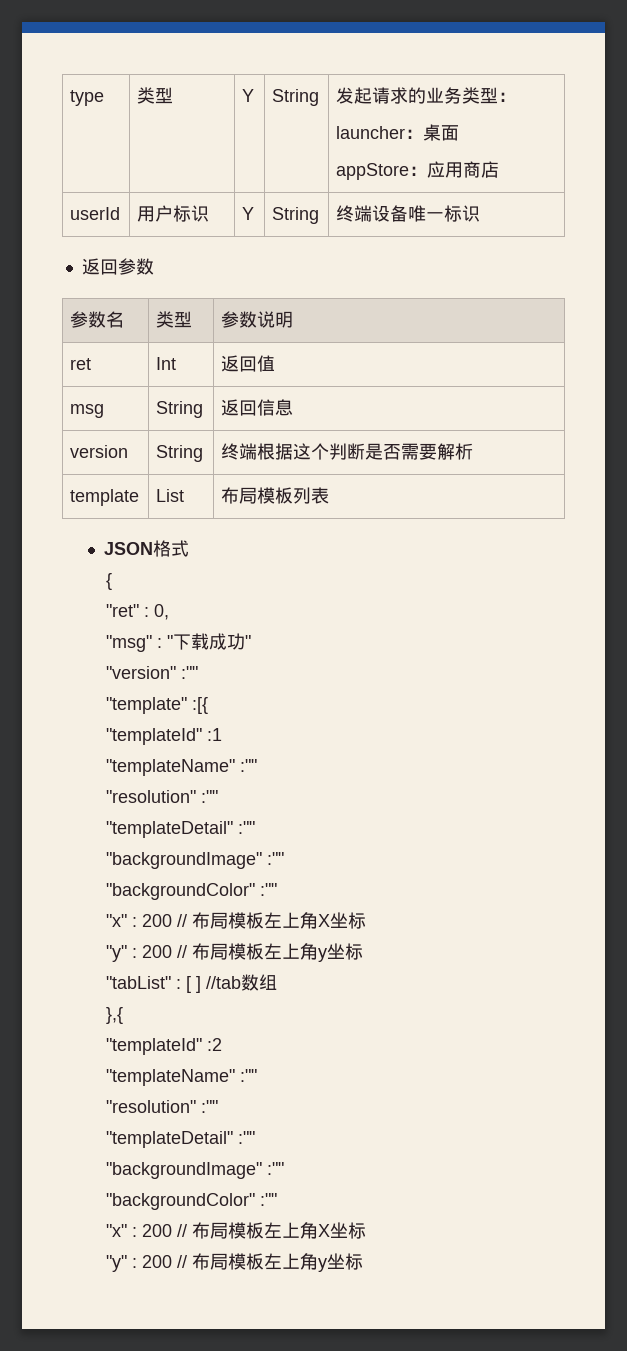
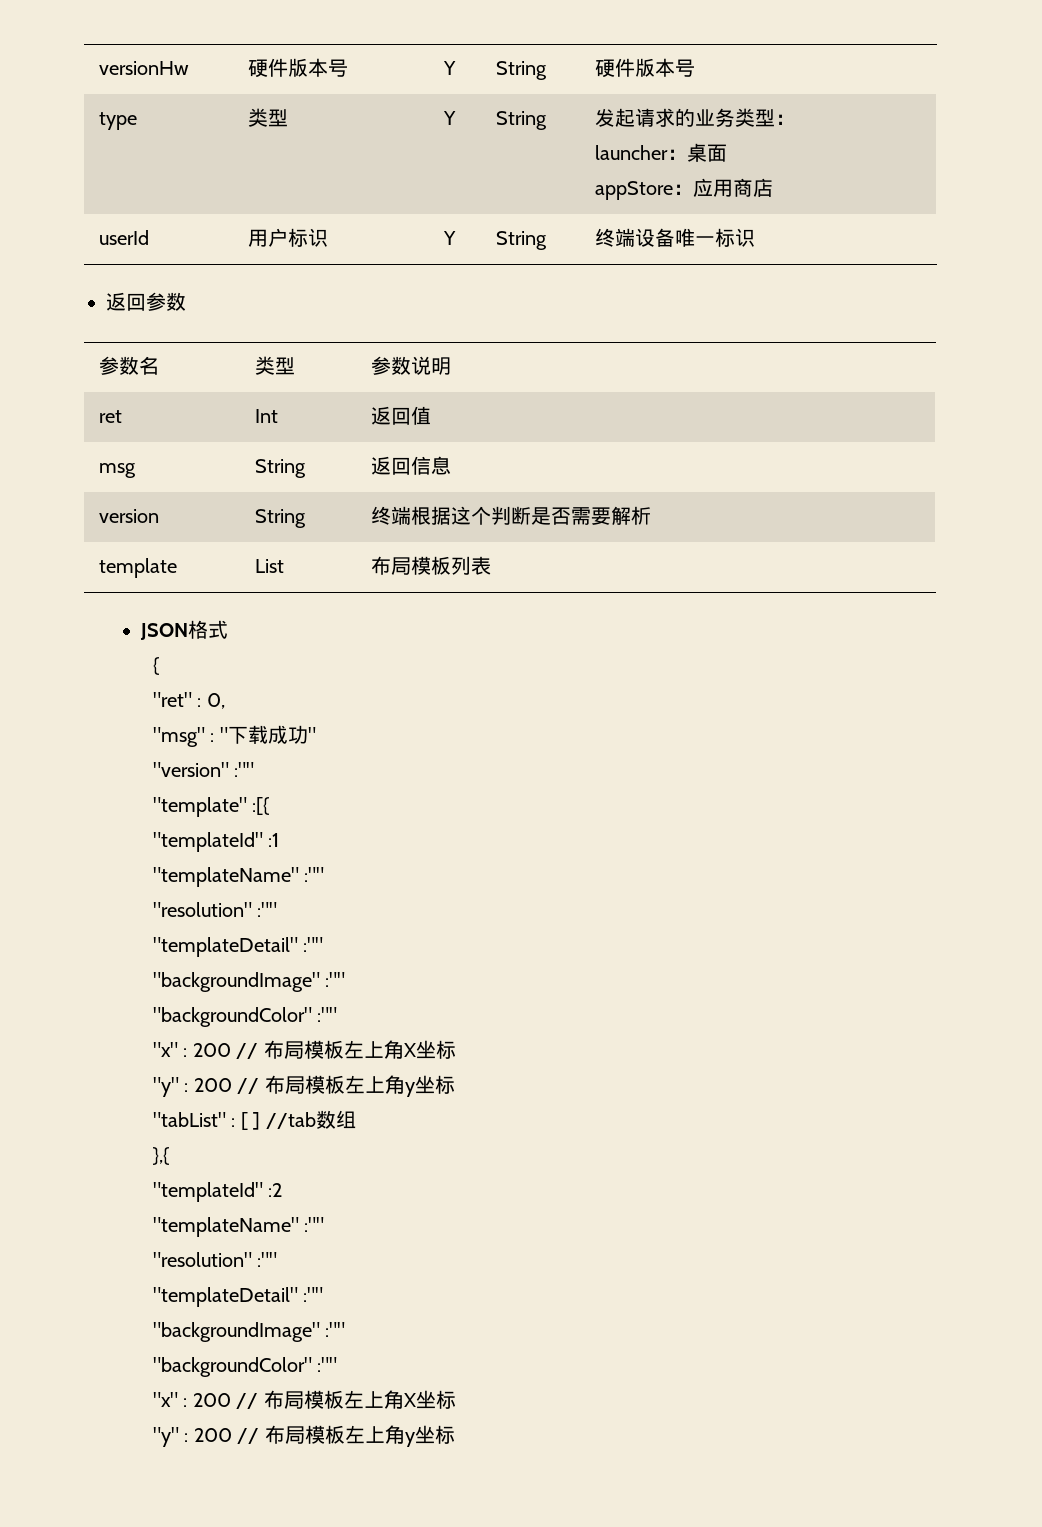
+ versionHw | 硬件版本号 | Y | String | 硬件版本号

